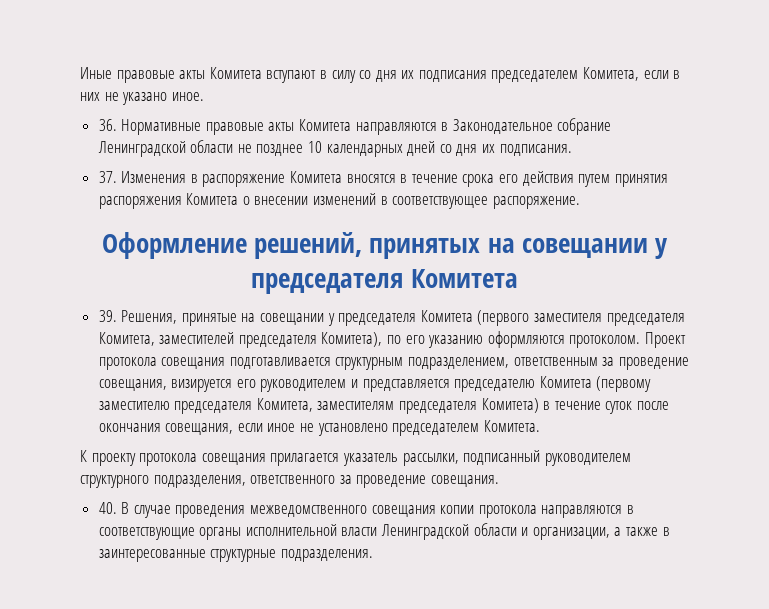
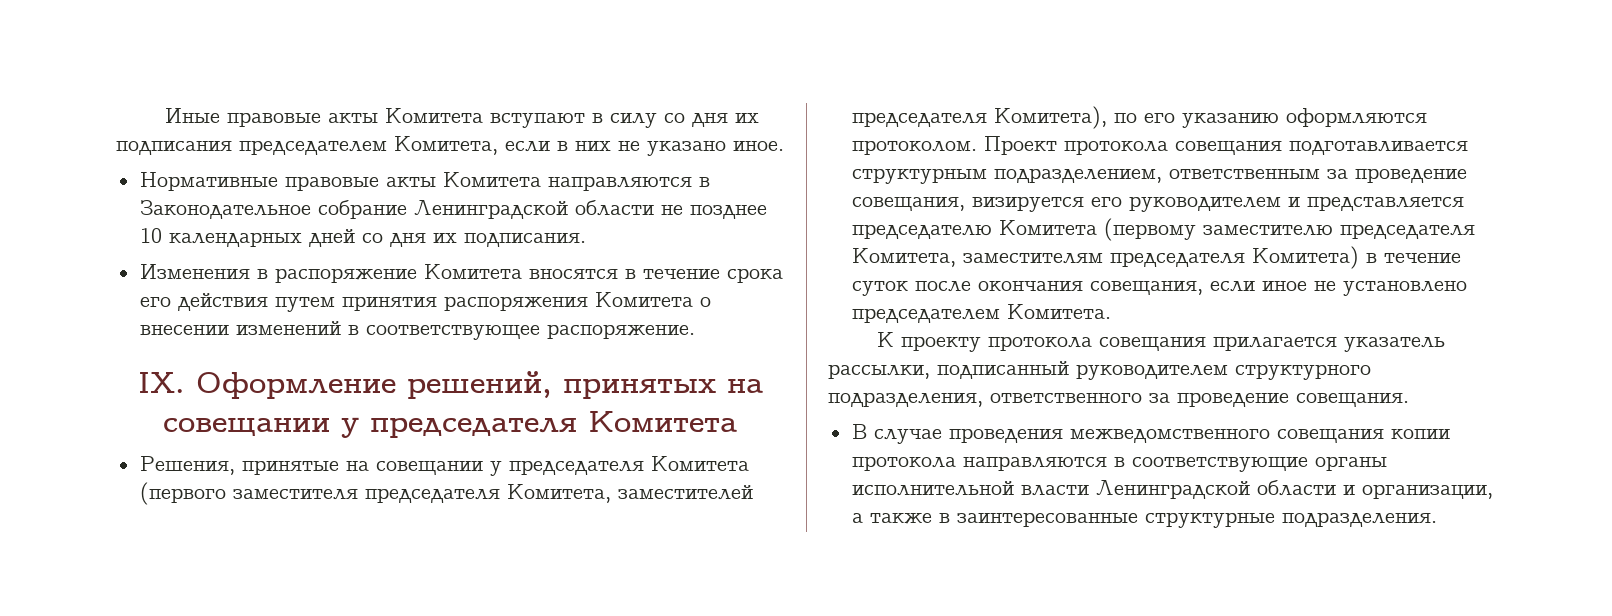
- 36. Нормативные правовые акты Комитета направляются в Законодательное собрание Ленинградской области не позднее 10 календарных дней со дня их подписания.
+ Нормативные правовые акты Комитета направляются в Законодательное собрание Ленинградской области не позднее 10 календарных дней со дня их подписания.
- 37. Изменения в распоряжение Комитета вносятся в течение срока его действия путем принятия распоряжения Комитета о внесении изменений в соответствующее распоряжение.
+ Изменения в распоряжение Комитета вносятся в течение срока его действия путем принятия распоряжения Комитета о внесении изменений в соответствующее распоряжение.
- Оформление решений, принятых на совещании у председателя Комитета
+ IX. Оформление решений, принятых на совещании у председателя Комитета
- 39. Решения, принятые на совещании у председателя Комитета (первого заместителя председателя Комитета, заместителей председателя Комитета), по его указанию оформляются протоколом.
+ Решения, принятые на совещании у председателя Комитета (первого заместителя председателя Комитета, заместителей председателя Комитета), по его указанию оформляются протоколом.
- 40. В случае проведения межведомственного совещания копии протокола направляются в соответствующие органы исполнительной власти Ленинградской области и организации, а также в заинтересованные структурные подразделения.
+ В случае проведения межведомственного совещания копии протокола направляются в соответствующие органы исполнительной власти Ленинградской области и организации, а также в заинтересованные структурные подразделения.

